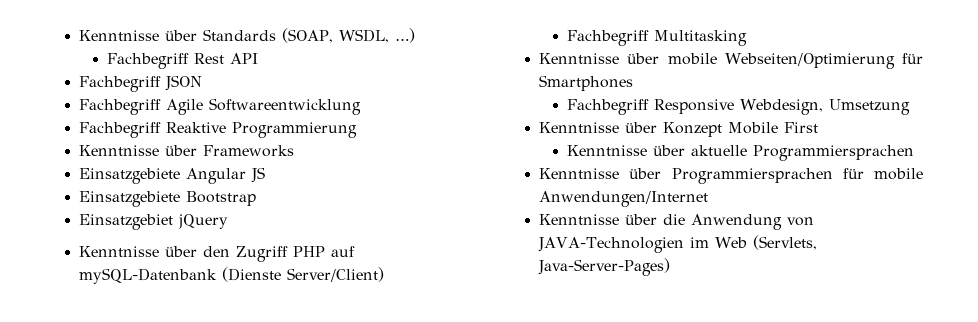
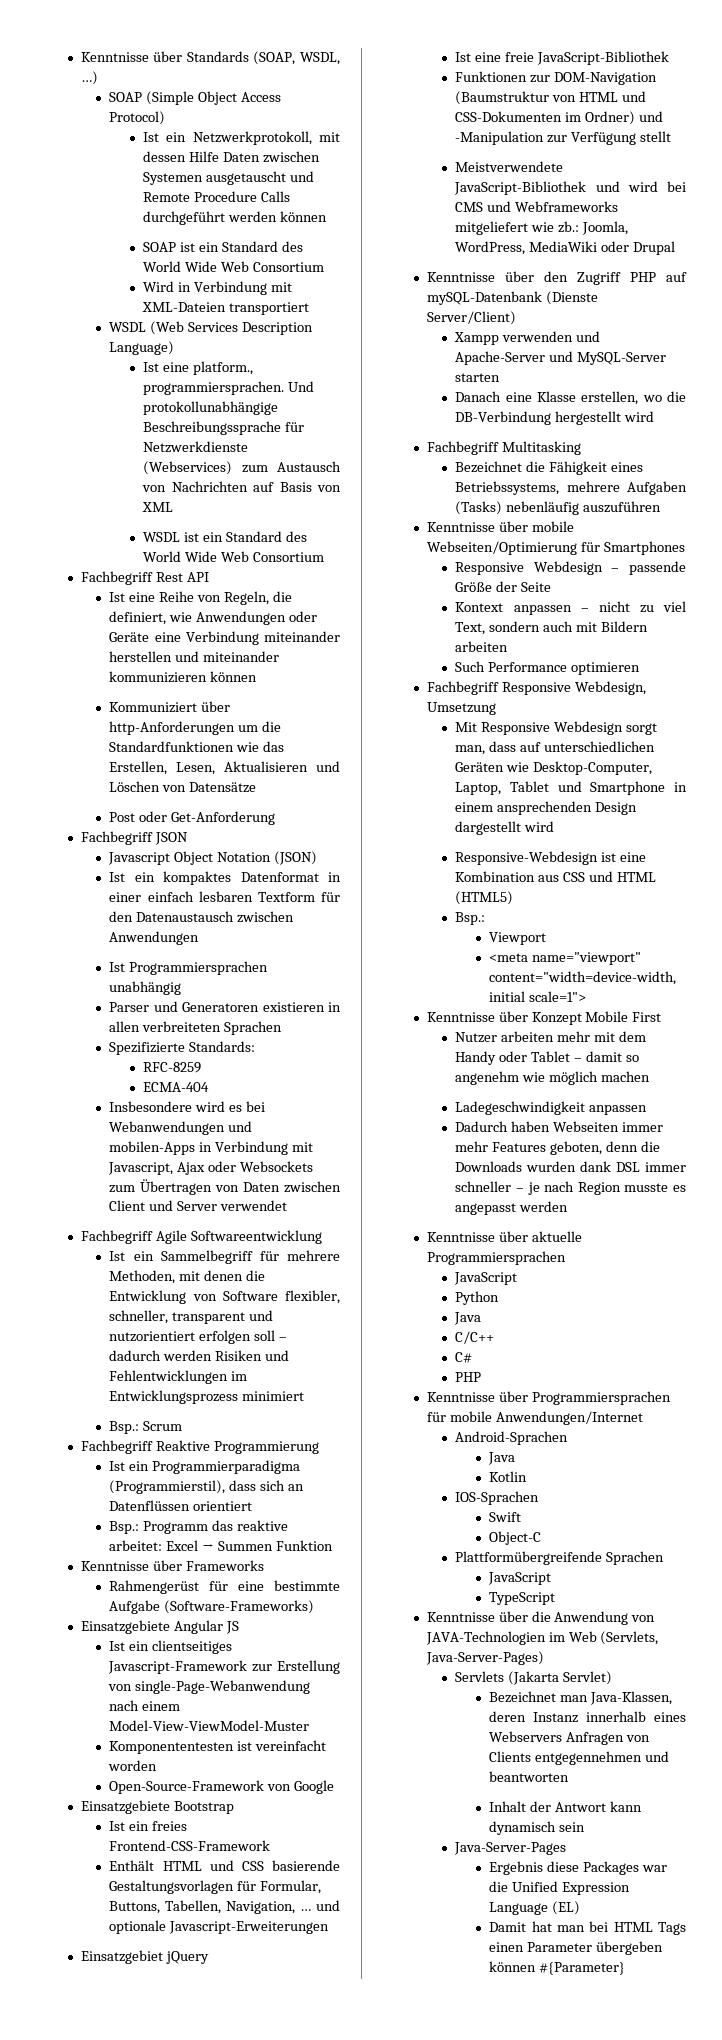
+ SOAP (Simple Object Access Protocol)
+ Ist ein Netzwerkprotokoll, mit dessen Hilfe Daten zwischen Systemen ausgetauscht und Remote Procedure Calls durchgeführt werden können
+ SOAP ist ein Standard des World Wide Web Consortium
+ Wird in Verbindung mit XML-Dateien transportiert
+ WSDL (Web Services Description Language)
+ Ist eine platform., programmiersprachen. Und protokollunabhängige Beschreibungssprache für Netzwerkdienste (Webservices) zum Austausch von Nachrichten auf Basis von XML
+ WSDL ist ein Standard des World Wide Web Consortium
  Fachbegriff Rest API
+ Ist eine Reihe von Regeln, die definiert, wie Anwendungen oder Geräte eine Verbindung miteinander herstellen und miteinander kommunizieren können
+ Kommuniziert über http-Anforderungen um die Standardfunktionen wie das Erstellen, Lesen, Aktualisieren und Löschen von Datensätze
+ Post oder Get-Anforderung
  Fachbegriff JSON
+ Javascript Object Notation (JSON)
+ Ist ein kompaktes Datenformat in einer einfach lesbaren Textform für den Datenaustausch zwischen Anwendungen
+ Ist Programmiersprachen unabhängig
+ Parser und Generatoren existieren in allen verbreiteten Sprachen
+ Spezifizierte Standards:
+ RFC-8259
+ ECMA-404
+ Insbesondere wird es bei Webanwendungen und mobilen-Apps in Verbindung mit Javascript, Ajax oder Websockets zum Übertragen von Daten zwischen Client und Server verwendet
  Fachbegriff Agile Softwareentwicklung
+ Ist ein Sammelbegriff für mehrere Methoden, mit denen die Entwicklung von Software flexibler, schneller, transparent und nutzorientiert erfolgen soll – dadurch werden Risiken und Fehlentwicklungen im Entwicklungsprozess minimiert
+ Bsp.: Scrum
  Fachbegriff Reaktive Programmierung
+ Ist ein Programmierparadigma (Programmierstil), dass sich an Datenflüssen orientiert
+ Bsp.: Programm das reaktive arbeitet: Excel → Summen Funktion
  Kenntnisse über Frameworks
+ Rahmengerüst für eine bestimmte Aufgabe (Software-Frameworks)
  Einsatzgebiete Angular JS
+ Ist ein clientseitiges Javascript-Framework zur Erstellung von single-Page-Webanwendung nach einem Model-View-ViewModel-Muster
+ Komponententesten ist vereinfacht worden
+ Open-Source-Framework von Google
  Einsatzgebiete Bootstrap
+ Ist ein freies Frontend-CSS-Framework
+ Enthält HTML und CSS basierende Gestaltungsvorlagen für Formular, Buttons, Tabellen, Navigation, … und optionale Javascript-Erweiterungen
  Einsatzgebiet jQuery
+ Ist eine freie JavaScript-Bibliothek
+ Funktionen zur DOM-Navigation (Baumstruktur von HTML und CSS-Dokumenten im Ordner) und -Manipulation zur Verfügung stellt
+ Meistverwendete JavaScript-Bibliothek und wird bei CMS und Webframeworks mitgeliefert wie zb.: Joomla, WordPress, MediaWiki oder Drupal
+ Xampp verwenden und Apache-Server und MySQL-Server starten
+ Danach eine Klasse erstellen, wo die DB-Verbindung hergestellt wird
  Fachbegriff Multitasking
+ Bezeichnet die Fähigkeit eines Betriebssystems, mehrere Aufgaben (Tasks) nebenläufig auszuführen
+ Responsive Webdesign – passende Größe der Seite
+ Kontext anpassen – nicht zu viel Text, sondern auch mit Bildern arbeiten
+ Such Performance optimieren
  Fachbegriff Responsive Webdesign, Umsetzung
+ Mit Responsive Webdesign sorgt man, dass auf unterschiedlichen Geräten wie Desktop-Computer, Laptop, Tablet und Smartphone in einem ansprechenden Design dargestellt wird
+ Responsive-Webdesign ist eine Kombination aus CSS und HTML (HTML5)
+ Bsp.:
+ Viewport
+ <meta name="viewport" content="width=device-width, initial scale=1">
+ Nutzer arbeiten mehr mit dem Handy oder Tablet – damit so angenehm wie möglich machen
+ Ladegeschwindigkeit anpassen
+ Dadurch haben Webseiten immer mehr Features geboten, denn die Downloads wurden dank DSL immer schneller – je nach Region musste es angepasst werden
  Kenntnisse über aktuelle Programmiersprachen
+ JavaScript
+ Python
+ Java
+ C/C++
+ C#
+ PHP
+ Android-Sprachen
+ Java
+ Kotlin
+ IOS-Sprachen
+ Swift
+ Object-C
+ Plattformübergreifende Sprachen
+ JavaScript
+ TypeScript
+ Servlets (Jakarta Servlet)
+ Bezeichnet man Java-Klassen, deren Instanz innerhalb eines Webservers Anfragen von Clients entgegennehmen und beantworten
+ Inhalt der Antwort kann dynamisch sein
+ Java-Server-Pages
+ Ergebnis diese Packages war die Unified Expression Language (EL)
+ Damit hat man bei HTML Tags einen Parameter übergeben können #{Parameter}

